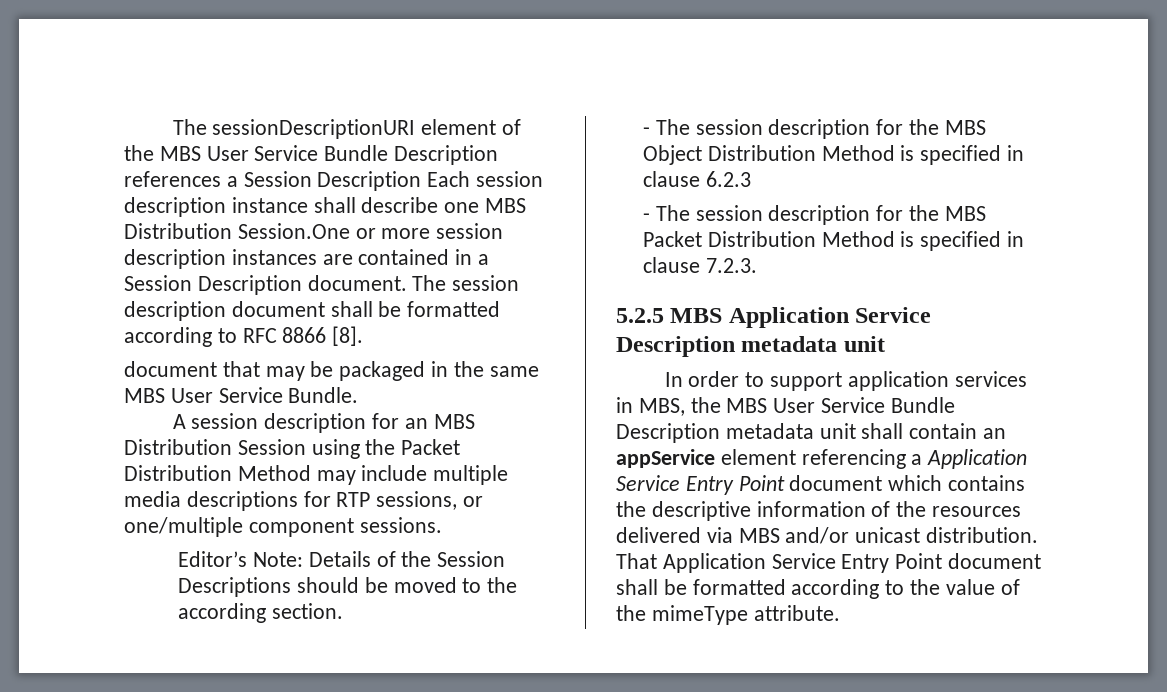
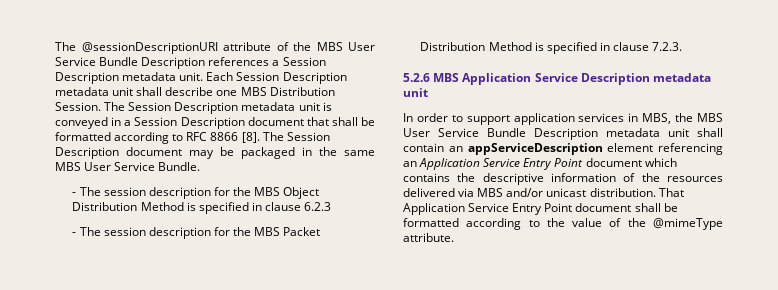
- The sessionDescriptionURI element of the MBS User Service Bundle Description references a Session Description Each session description instance shall describe one MBS Distribution Session.One or more session description instances are contained in a Session Description document. The session description document shall be formatted according to RFC 8866 [8].
- document that may be packaged in the same MBS User Service Bundle.
+ The @sessionDescriptionURI attribute of the MBS User Service Bundle Description references a Session Description metadata unit. Each Session Description metadata unit shall describe one MBS Distribution Session. The Session Description metadata unit is conveyed in a Session Description document that shall be formatted according to RFC 8866 [8]. The Session Description document may be packaged in the same MBS User Service Bundle.
- A session description for an MBS Distribution Session using the Packet Distribution Method may include multiple media descriptions for RTP sessions, or one/multiple component sessions.
- Editor’s Note: Details of the Session Descriptions should be moved to the according section.
- 5.2.5 MBS Application Service Description metadata unit
+ 5.2.6 MBS Application Service Description metadata unit
- In order to support application services in MBS, the MBS User Service Bundle Description metadata unit shall contain an appService element referencing a Application Service Entry Point document which contains the descriptive information of the resources delivered via MBS and/or unicast distribution.
+ In order to support application services in MBS, the MBS User Service Bundle Description metadata unit shall contain an appServiceDescription element referencing an Application Service Entry Point document which contains the descriptive information of the resources delivered via MBS and/or unicast distribution.
- That Application Service Entry Point document shall be formatted according to the value of the mimeType attribute.
+ That Application Service Entry Point document shall be formatted according to the value of the @mimeType attribute.

